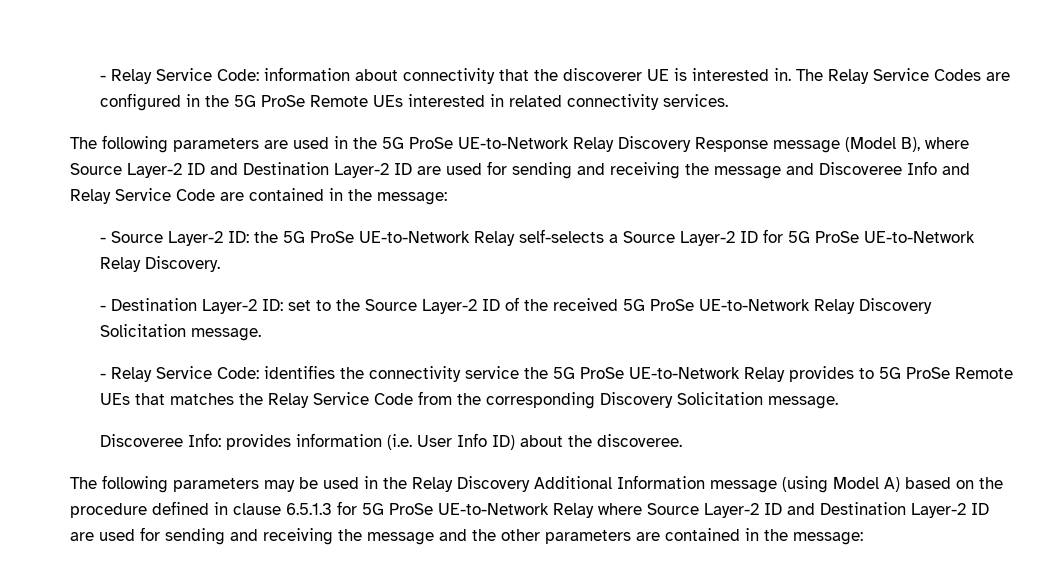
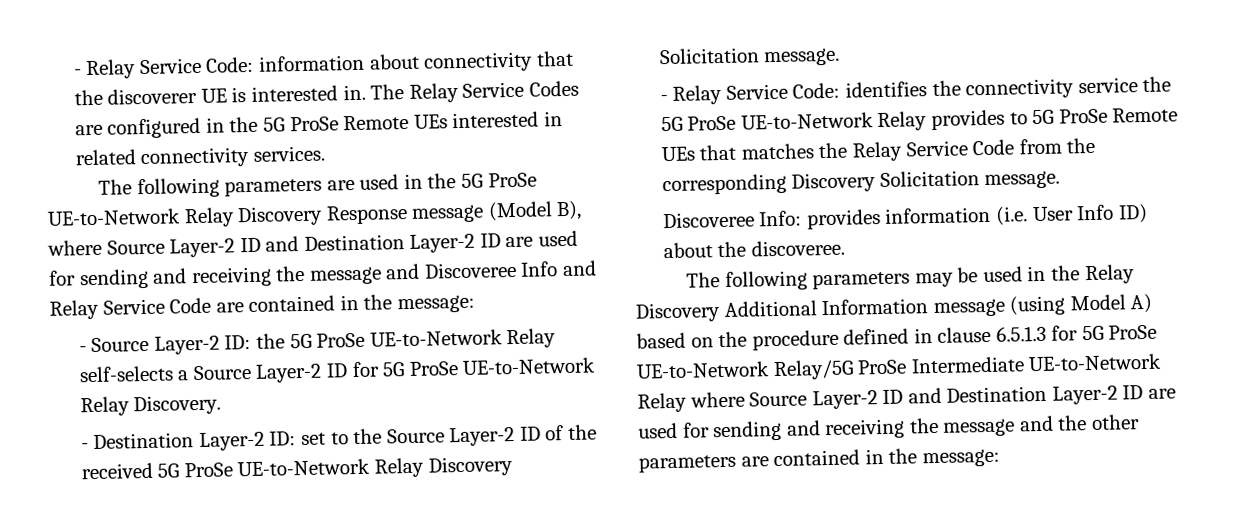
- The following parameters may be used in the Relay Discovery Additional Information message (using Model A) based on the procedure defined in clause 6.5.1.3 for 5G ProSe UE-to-Network Relay where Source Layer-2 ID and Destination Layer-2 ID are used for sending and receiving the message and the other parameters are contained in the message:
+ The following parameters may be used in the Relay Discovery Additional Information message (using Model A) based on the procedure defined in clause 6.5.1.3 for 5G ProSe UE-to-Network Relay/5G ProSe Intermediate UE-to-Network Relay where Source Layer-2 ID and Destination Layer-2 ID are used for sending and receiving the message and the other parameters are contained in the message:

